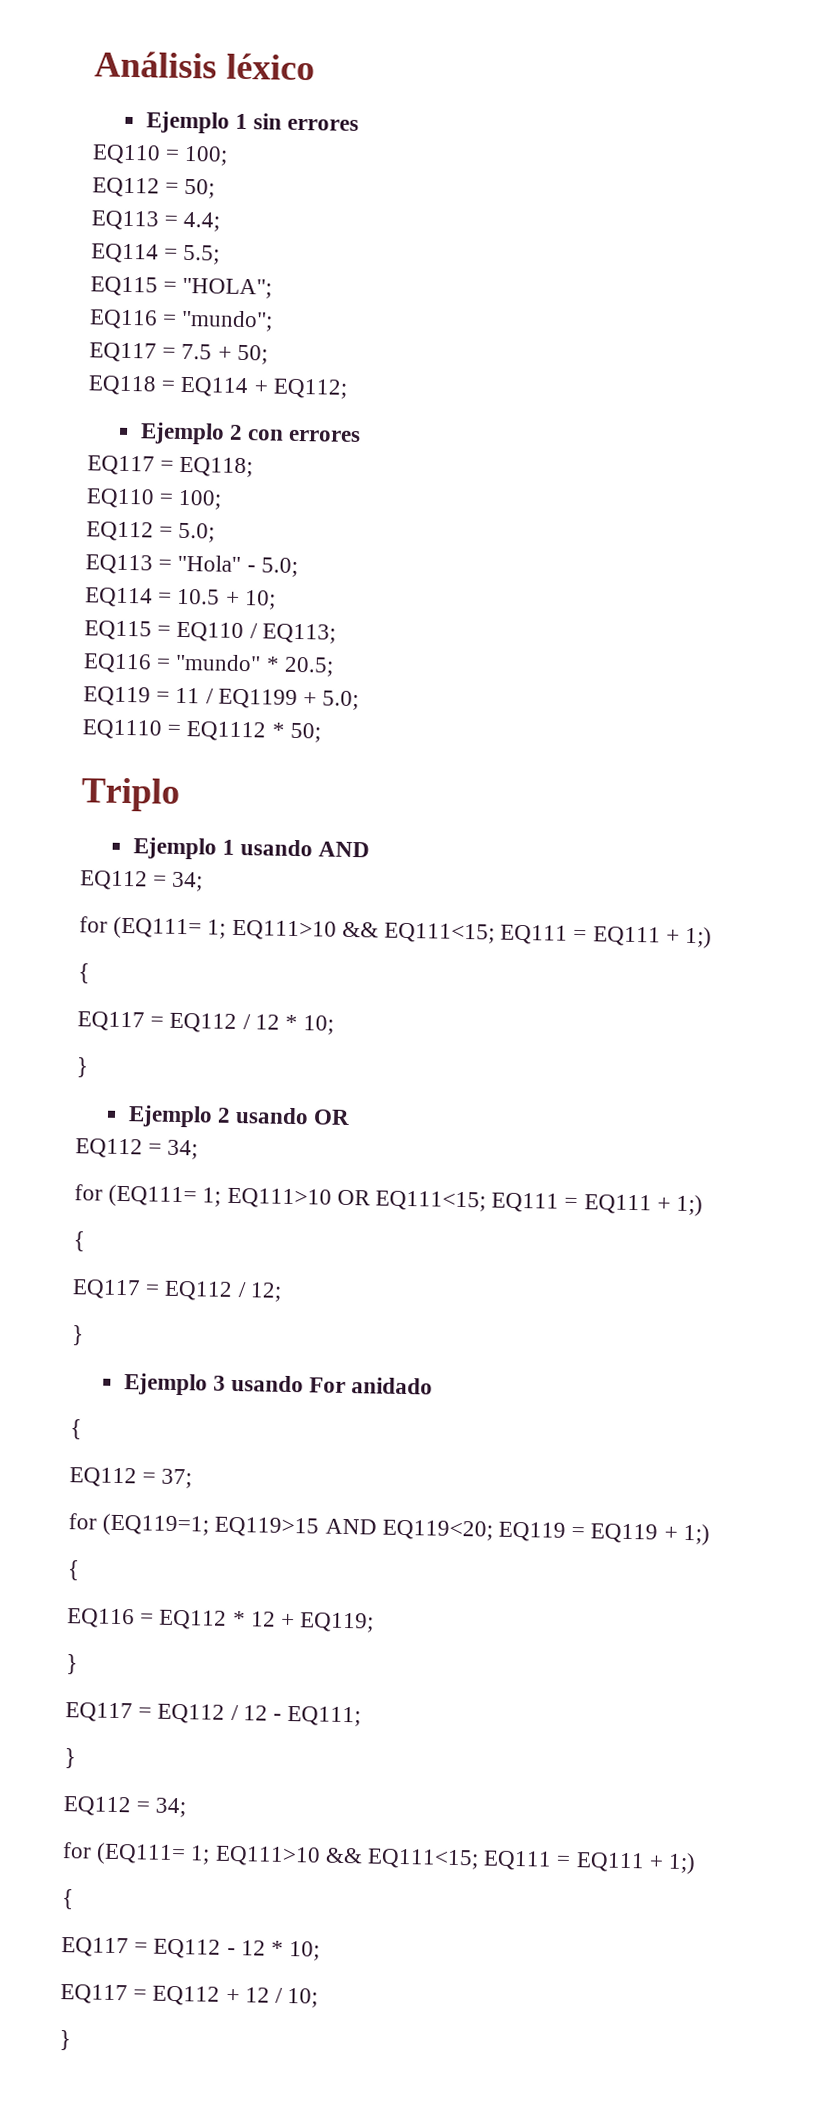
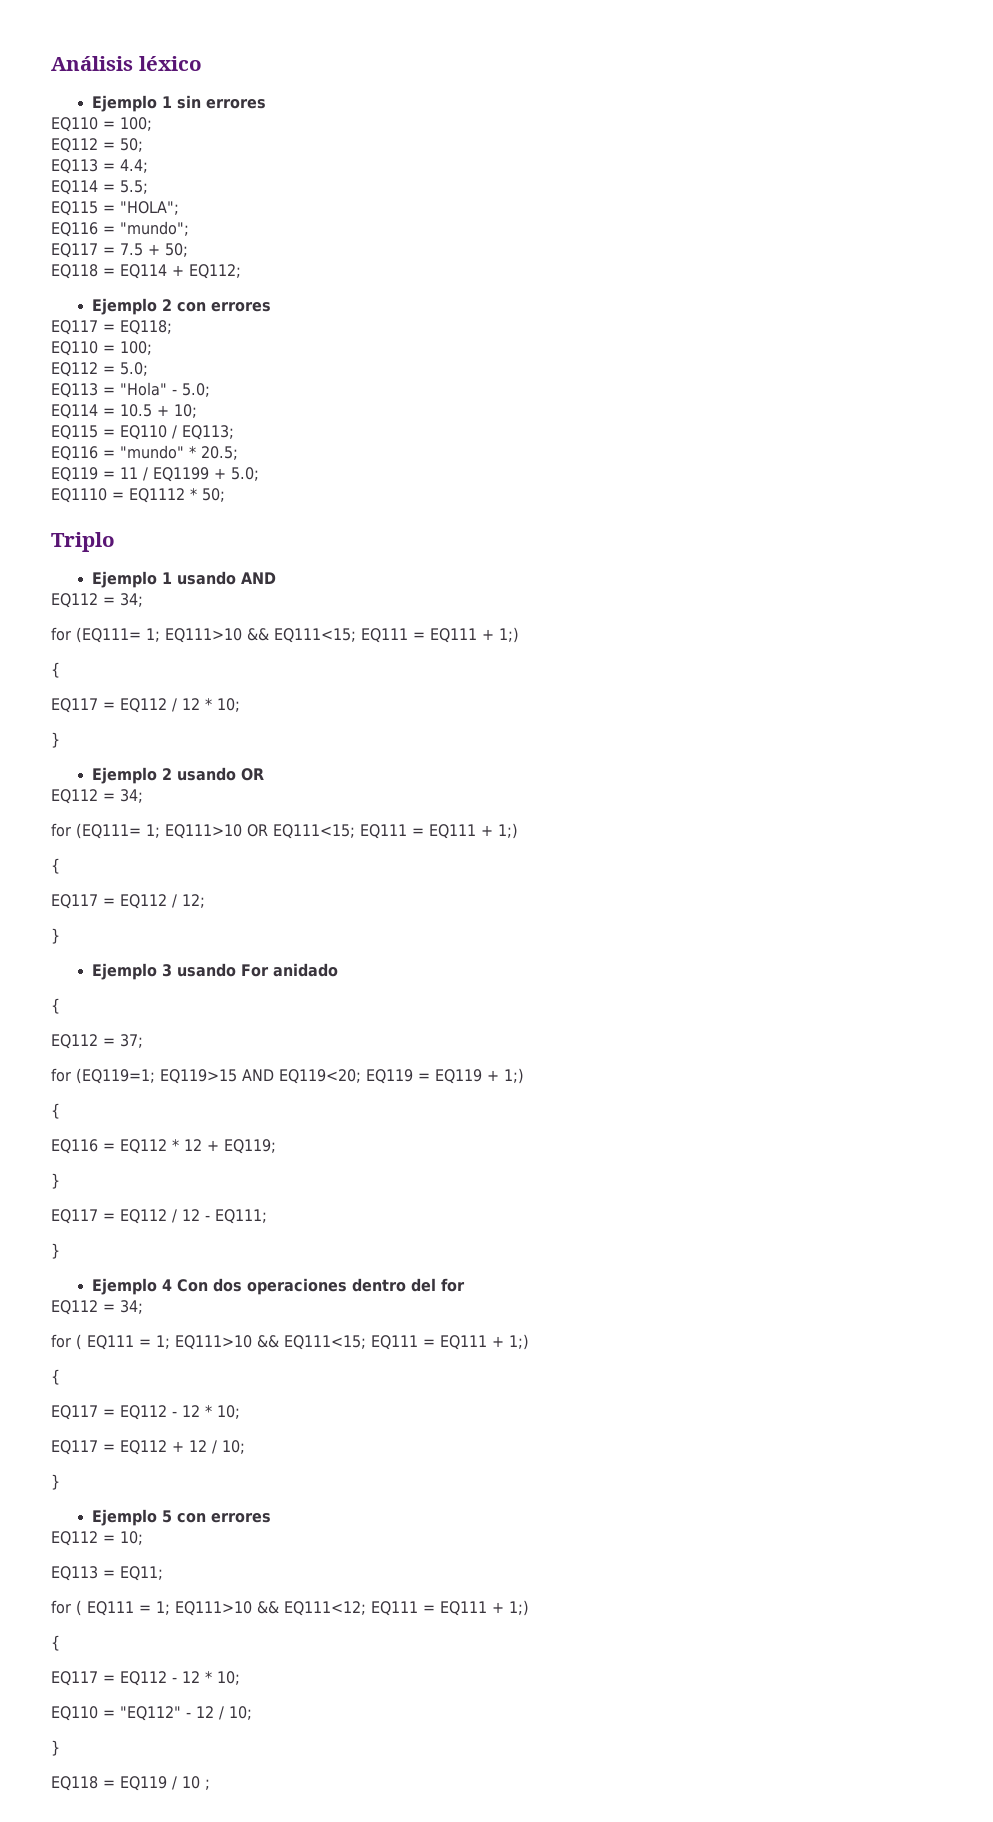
  EQ117 = EQ112 / 12 - EQ111;
  }
+ Ejemplo 4 Con dos operaciones dentro del for
  EQ112 = 34;
- for (EQ111= 1; EQ111>10 && EQ111<15; EQ111 = EQ111 + 1;)
+ for ( EQ111 = 1; EQ111>10 && EQ111<15; EQ111 = EQ111 + 1;)
+ Ejemplo 5 con errores
+ EQ112 = 10;
+ EQ113 = EQ11;
+ for ( EQ111 = 1; EQ111>10 && EQ111<12; EQ111 = EQ111 + 1;)
+ {
+ EQ117 = EQ112 - 12 * 10;
+ EQ110 = "EQ112" - 12 / 10;
+ }
+ EQ118 = EQ119 / 10 ;

